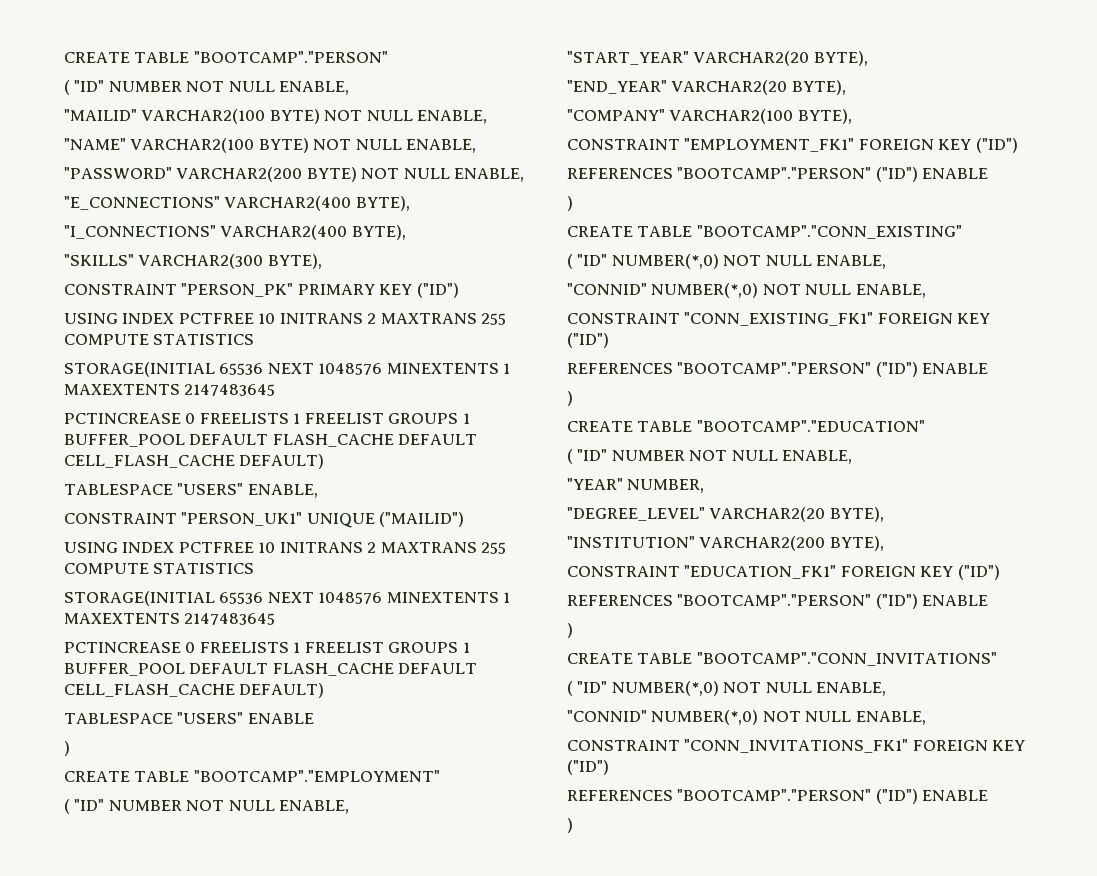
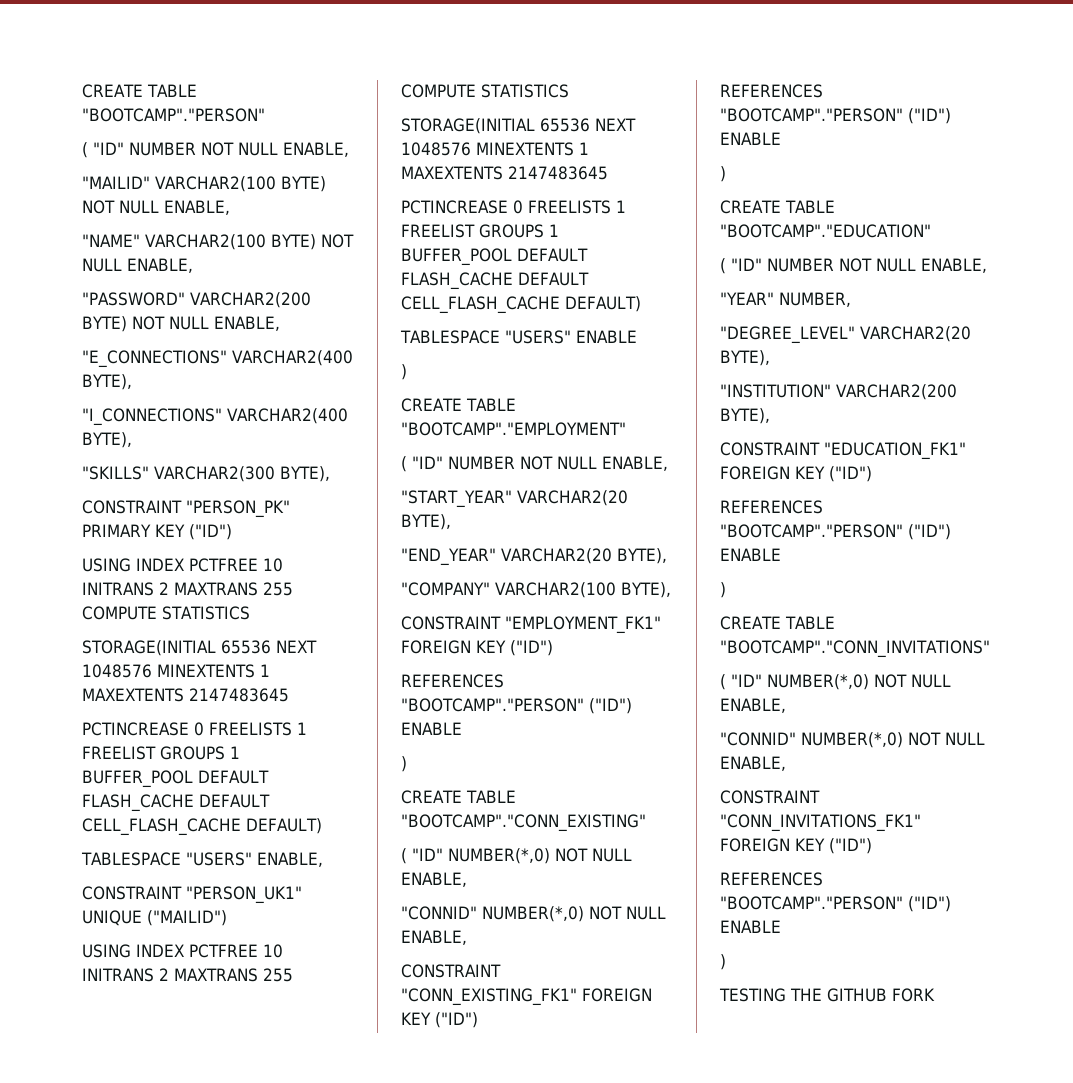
+ TESTING THE GITHUB FORK

